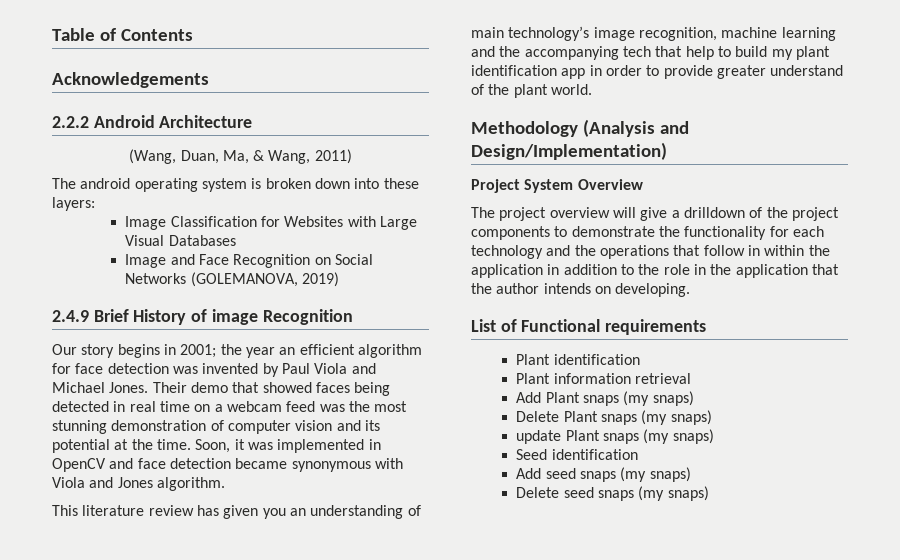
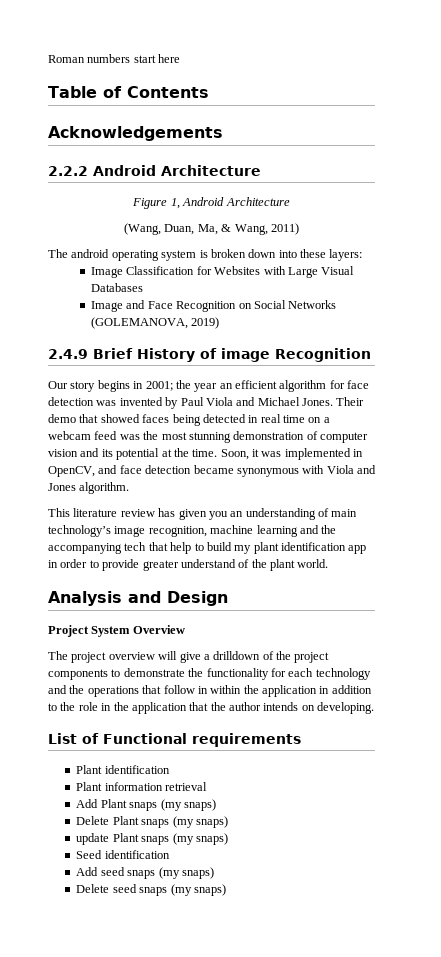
+ Roman numbers start here
+ Figure 1, Android Architecture
- Soon, it was implemented in OpenCV and face detection became synonymous with Viola and Jones algorithm.
+ Soon, it was implemented in OpenCV, and face detection became synonymous with Viola and Jones algorithm.
- Methodology (Analysis and Design/Implementation)
+ Analysis and Design

